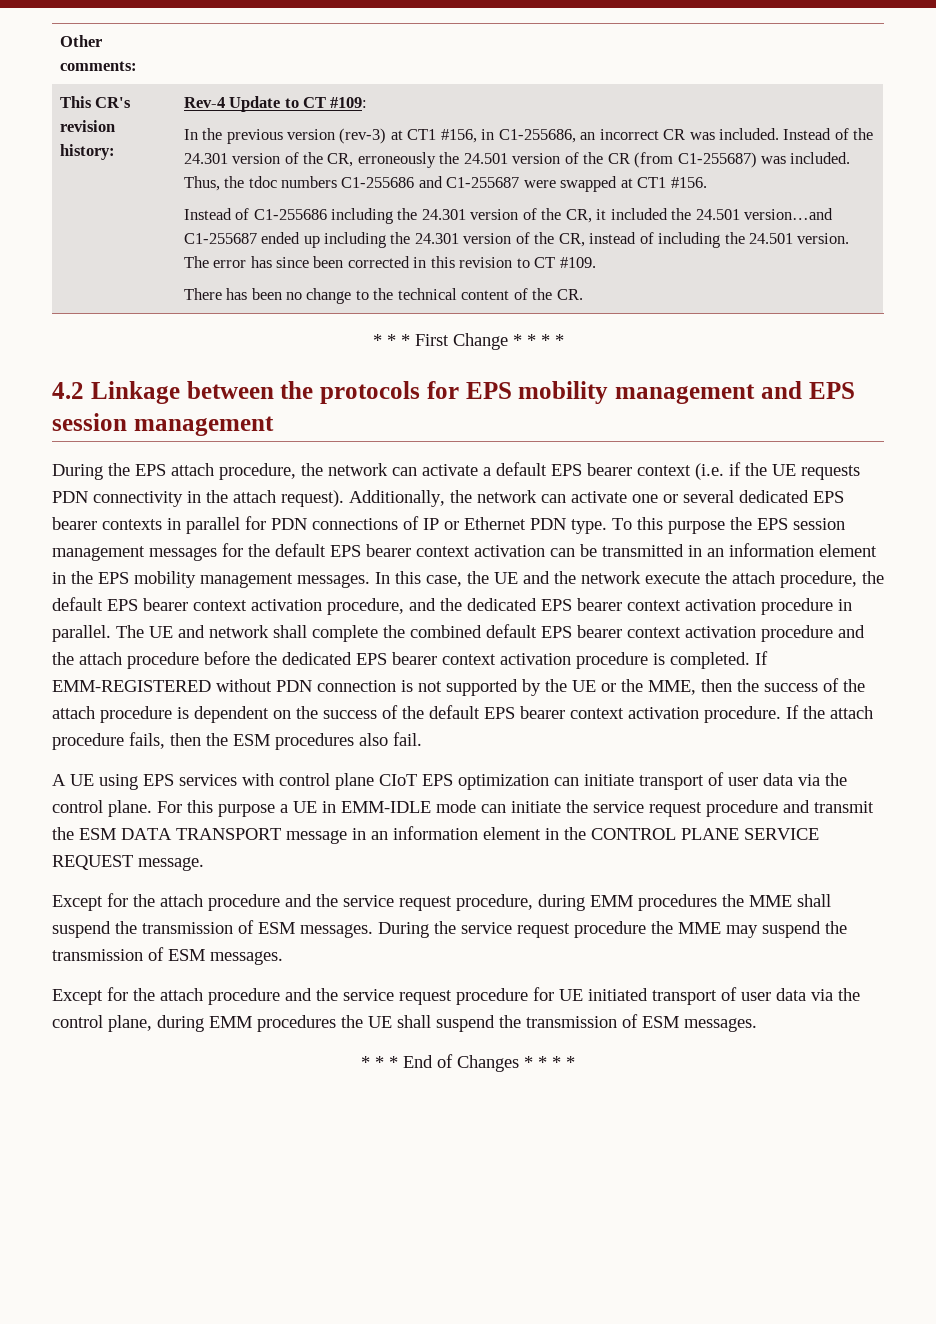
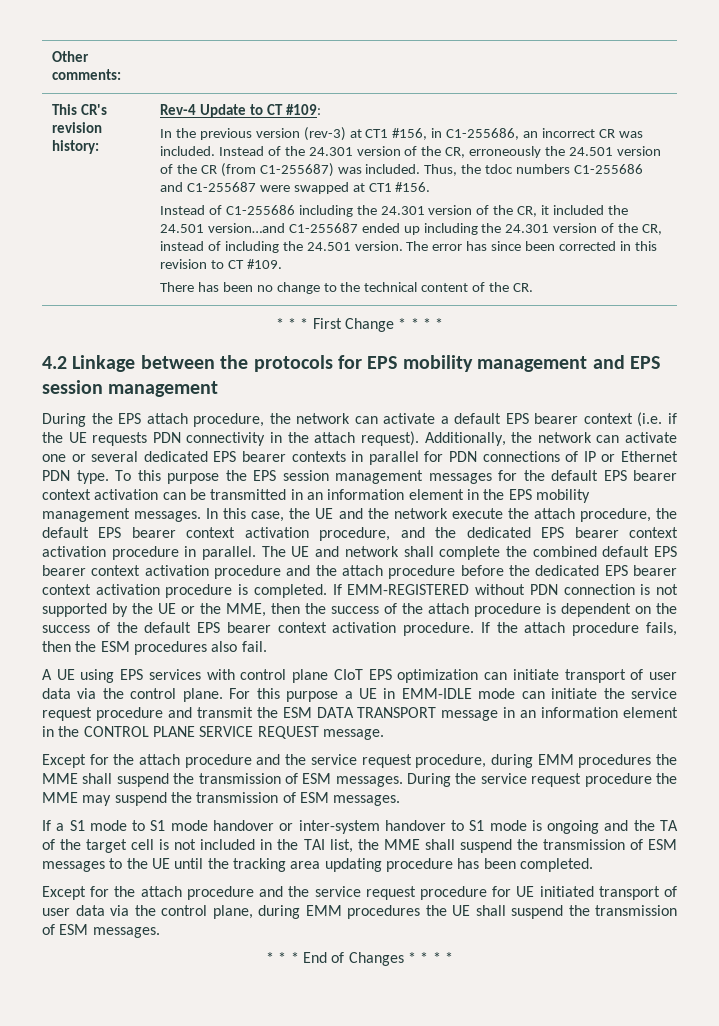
+ If a S1 mode to S1 mode handover or inter-system handover to S1 mode is ongoing and the TA of the target cell is not included in the TAI list, the MME shall suspend the transmission of ESM messages to the UE until the tracking area updating procedure has been completed.

